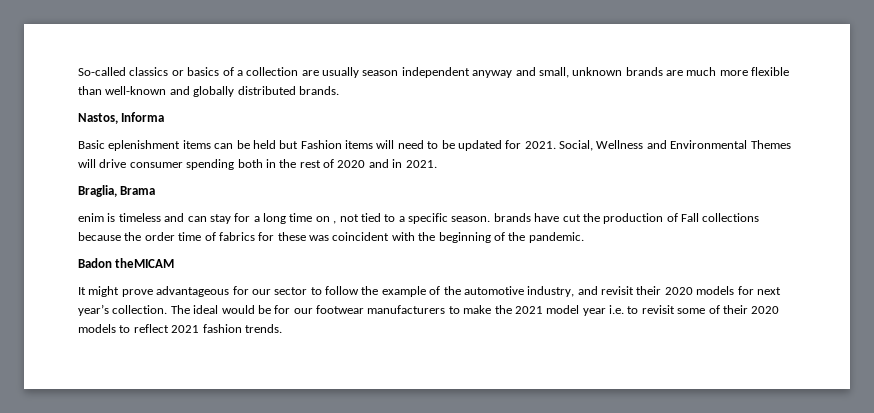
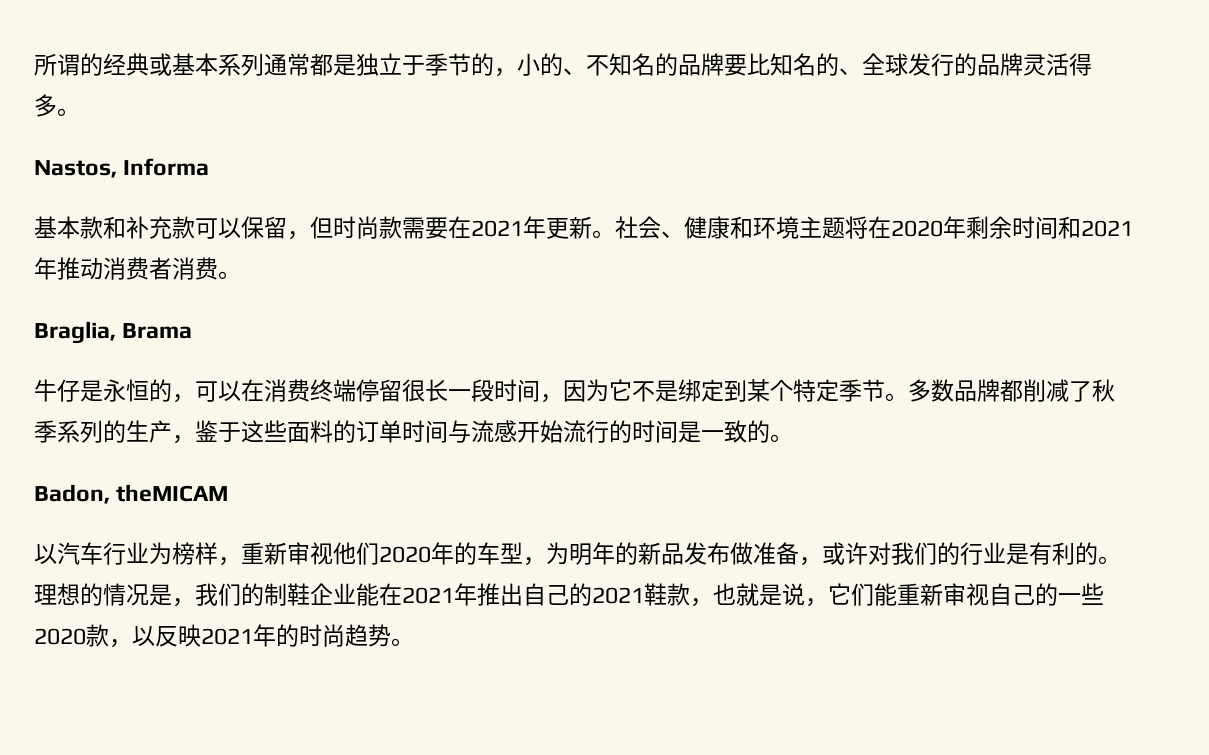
- So-called classics or basics of a collection are usually season independent anyway and small, unknown brands are much more flexible than well-known and globally distributed brands.
+ 所谓的经典或基本系列通常都是独立于季节的，小的、不知名的品牌要比知名的、全球发行的品牌灵活得多。
  Nastos, Informa
- Basic eplenishment items can be held but Fashion items will need to be updated for 2021. Social, Wellness and Environmental Themes will drive consumer spending both in the rest of 2020 and in 2021.
+ 基本款和补充款可以保留，但时尚款需要在2021年更新。社会、健康和环境主题将在2020年剩余时间和2021年推动消费者消费。
  Braglia, Brama
- enim is timeless and can stay for a long time on , not tied to a specific season. brands have cut the production of Fall collections because the order time of fabrics for these was coincident with the beginning of the pandemic.
- Badon theMICAM
- It might prove advantageous for our sector to follow the example of the automotive industry, and revisit their 2020 models for next year’s collection. The ideal would be for our footwear manufacturers to make the 2021 model year i.e. to revisit some of their 2020 models to reflect 2021 fashion trends.
+ 牛仔是永恒的，可以在消费终端停留很长一段时间，因为它不是绑定到某个特定季节。多数品牌都削减了秋季系列的生产，鉴于这些面料的订单时间与流感开始流行的时间是一致的。
+ Badon, theMICAM
+ 以汽车行业为榜样，重新审视他们2020年的车型，为明年的新品发布做准备，或许对我们的行业是有利的。理想的情况是，我们的制鞋企业能在2021年推出自己的2021鞋款，也就是说，它们能重新审视自己的一些2020款，以反映2021年的时尚趋势。

